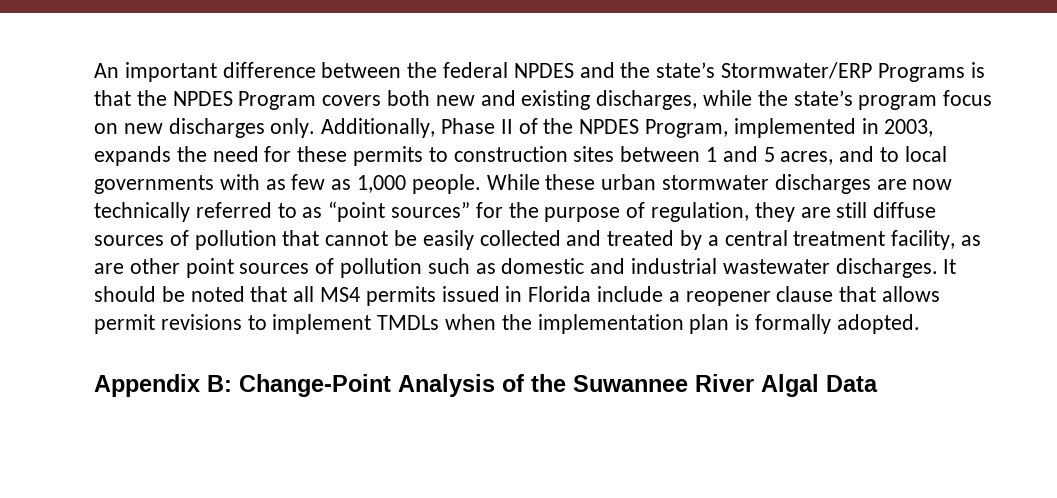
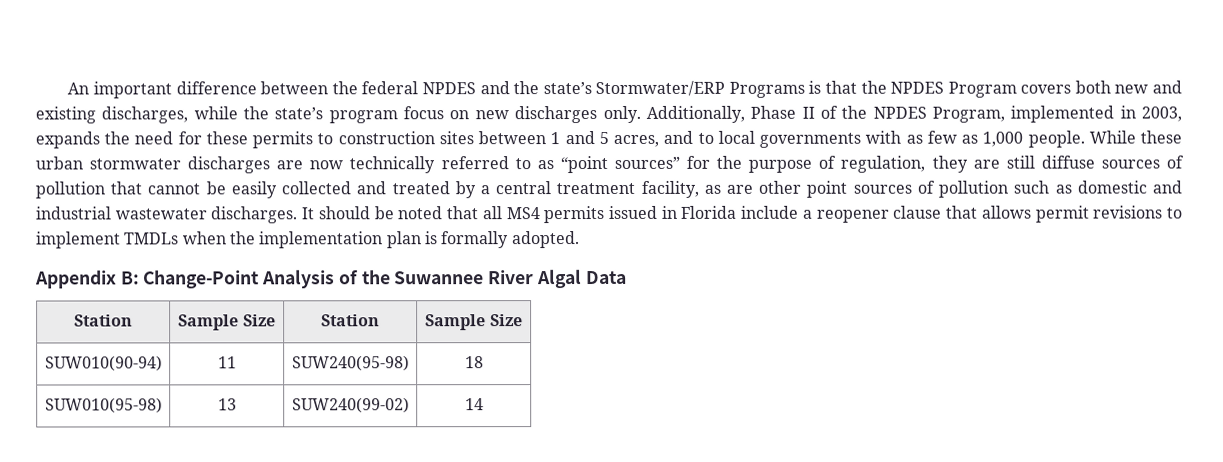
+ Station | Sample Size | Station | Sample Size
+ SUW010(90-94) | 11 | SUW240(95-98) | 18
+ SUW010(95-98) | 13 | SUW240(99-02) | 14

